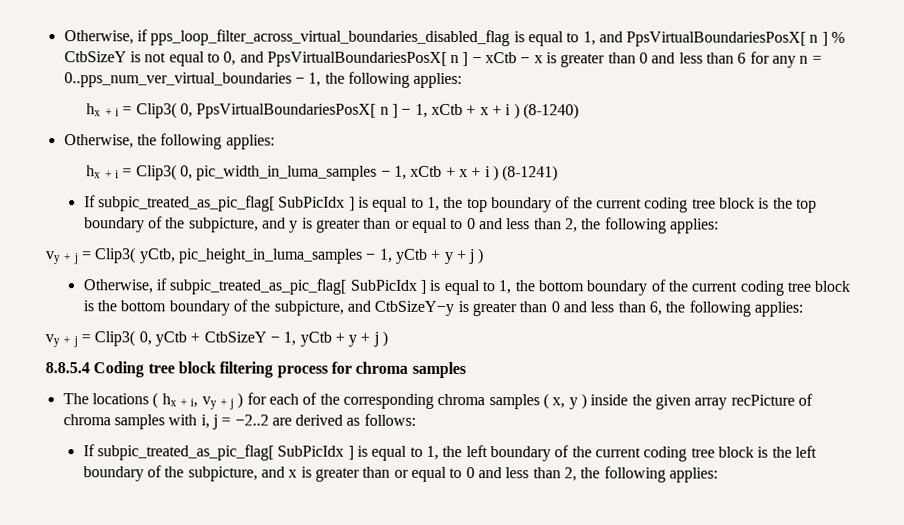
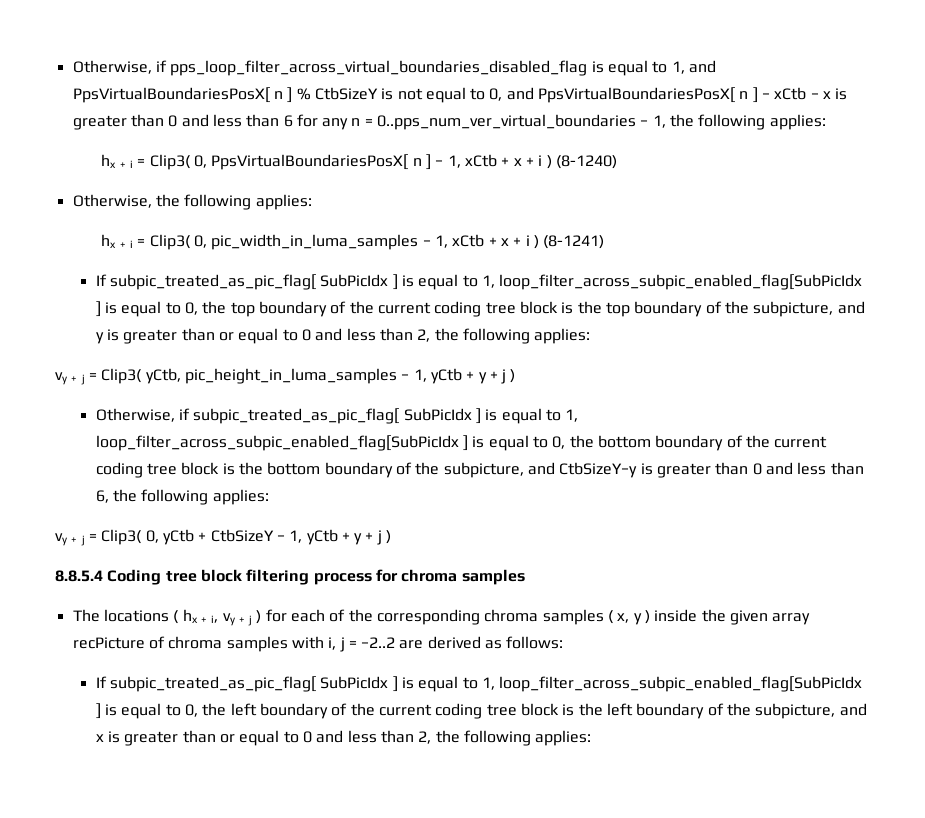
- If subpic_treated_as_pic_flag[ SubPicIdx ] is equal to 1, the top boundary of the current coding tree block is the top boundary of the subpicture, and y is greater than or equal to 0 and less than 2, the following applies:
+ If subpic_treated_as_pic_flag[ SubPicIdx ] is equal to 1, loop_filter_across_subpic_enabled_flag[SubPicIdx ] is equal to 0, the top boundary of the current coding tree block is the top boundary of the subpicture, and y is greater than or equal to 0 and less than 2, the following applies:
- Otherwise, if subpic_treated_as_pic_flag[ SubPicIdx ] is equal to 1, the bottom boundary of the current coding tree block is the bottom boundary of the subpicture, and CtbSizeY−y is greater than 0 and less than 6, the following applies:
+ Otherwise, if subpic_treated_as_pic_flag[ SubPicIdx ] is equal to 1, loop_filter_across_subpic_enabled_flag[SubPicIdx ] is equal to 0, the bottom boundary of the current coding tree block is the bottom boundary of the subpicture, and CtbSizeY−y is greater than 0 and less than 6, the following applies:
- If subpic_treated_as_pic_flag[ SubPicIdx ] is equal to 1, the left boundary of the current coding tree block is the left boundary of the subpicture, and x is greater than or equal to 0 and less than 2, the following applies:
+ If subpic_treated_as_pic_flag[ SubPicIdx ] is equal to 1, loop_filter_across_subpic_enabled_flag[SubPicIdx ] is equal to 0, the left boundary of the current coding tree block is the left boundary of the subpicture, and x is greater than or equal to 0 and less than 2, the following applies:

